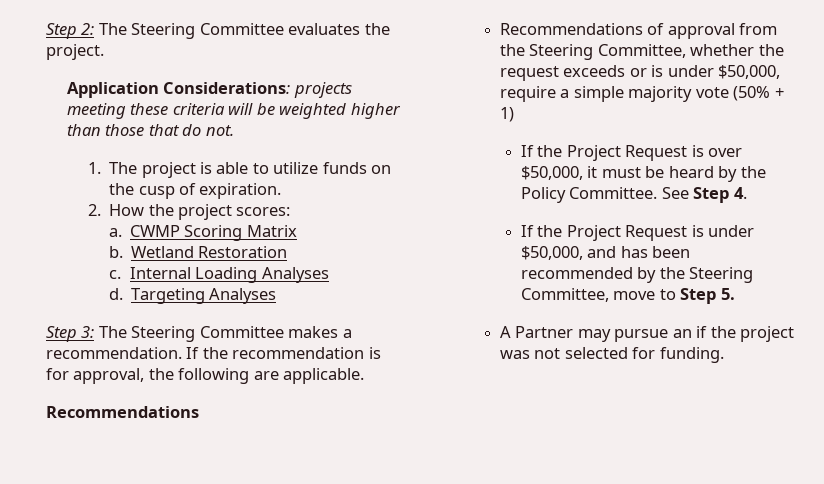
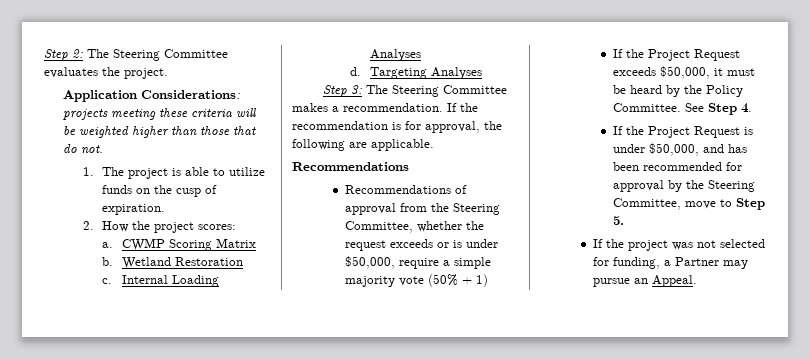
- If the Project Request is over $50,000, it must be heard by the Policy Committee.
+ If the Project Request exceeds $50,000, it must be heard by the Policy Committee.
- If the Project Request is under $50,000, and has been recommended by the Steering Committee, move to Step 5.
+ If the Project Request is under $50,000, and has been recommended for approval by the Steering Committee, move to Step 5.
- A Partner may pursue an if the project was not selected for funding.
+ If the project was not selected for funding, a Partner may pursue an Appeal.

